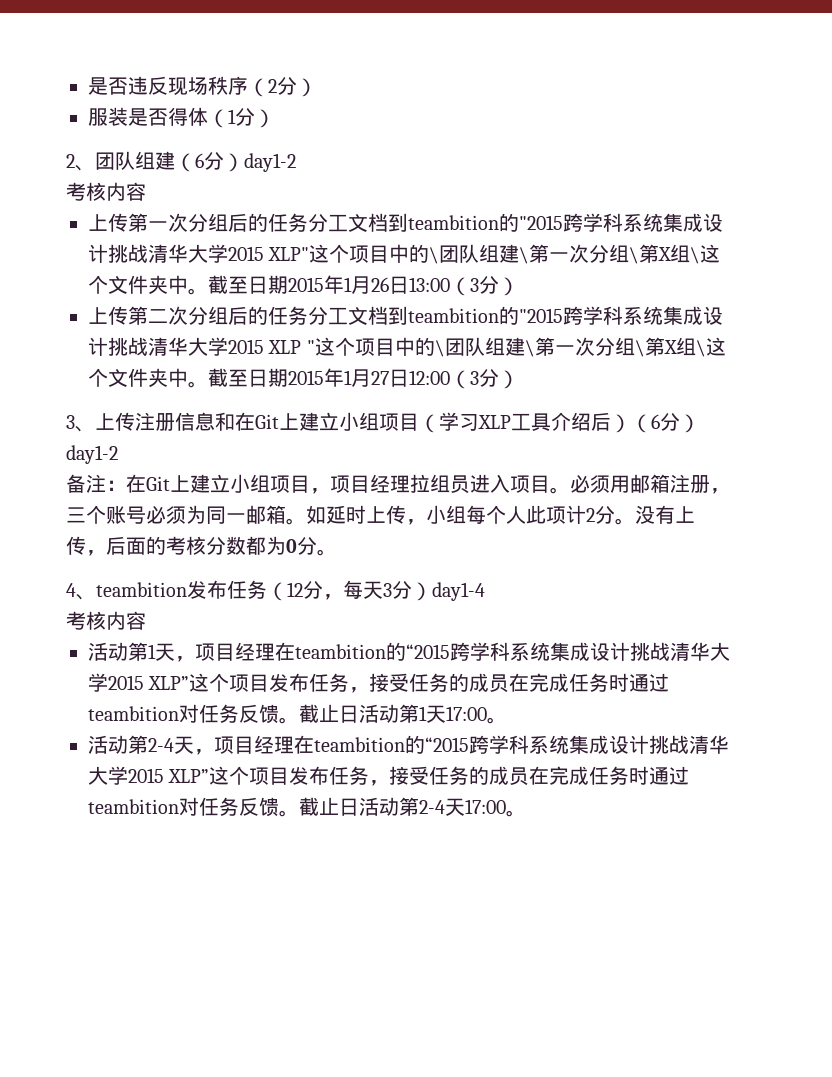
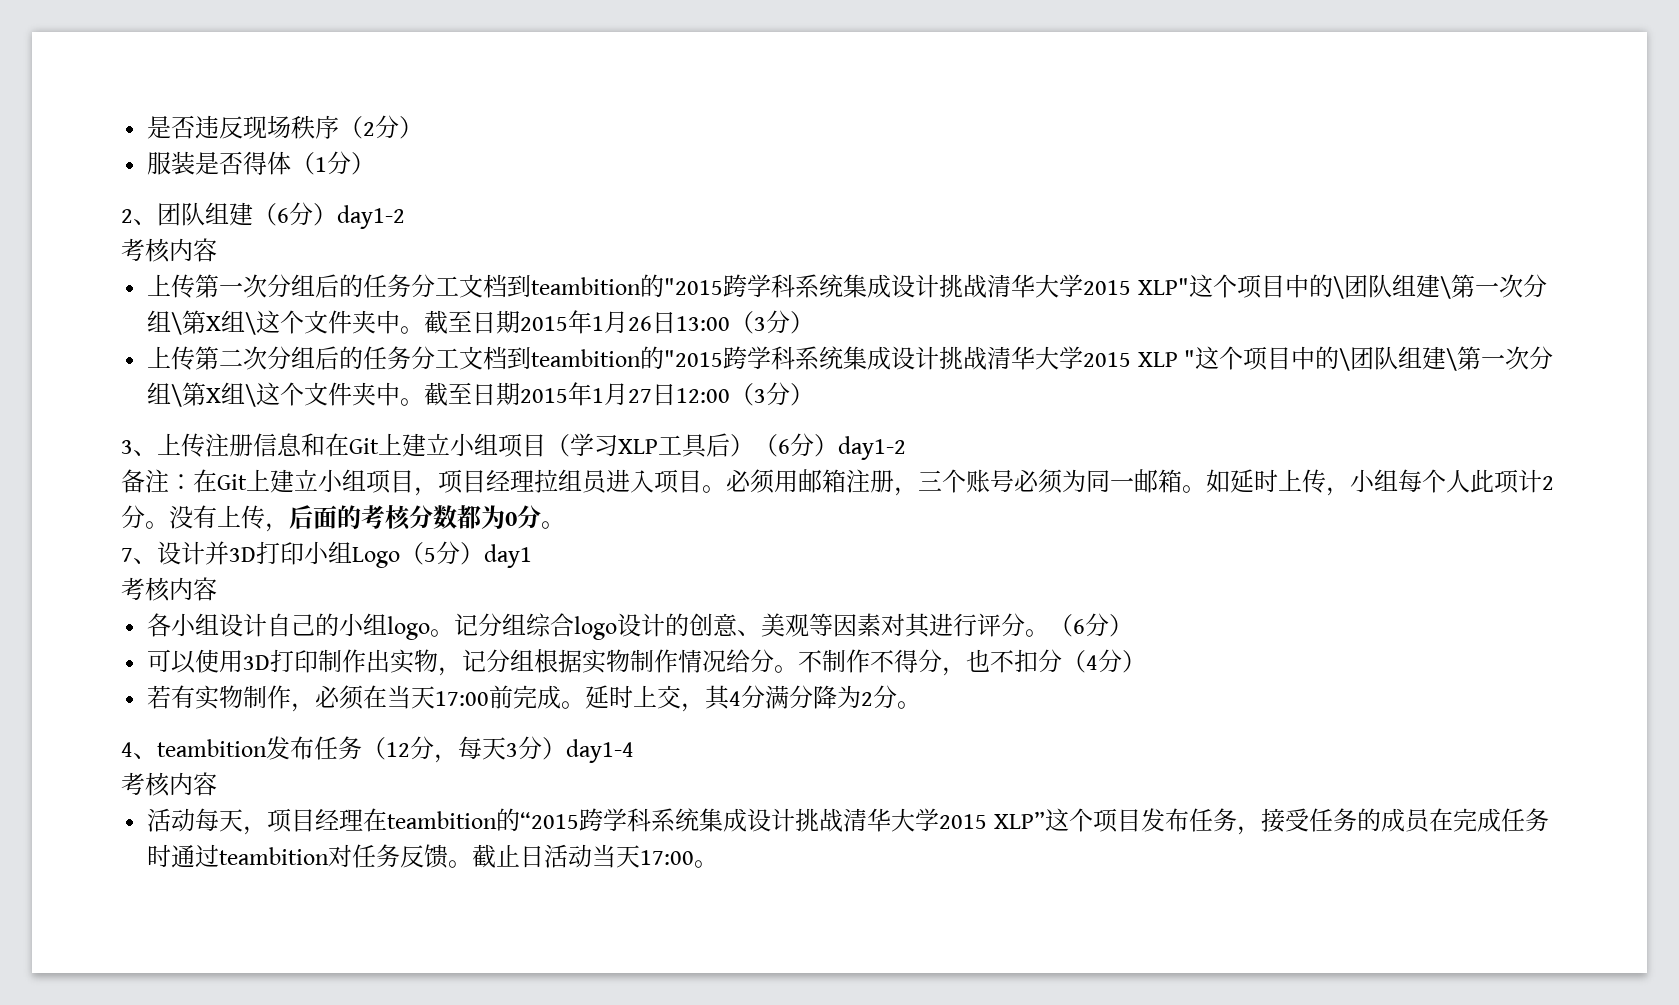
- 3、上传注册信息和在Git上建立小组项目（学习XLP工具介绍后）（6分）day1-2
+ 3、上传注册信息和在Git上建立小组项目（学习XLP工具后）（6分）day1-2
+ 7、设计并3D打印小组Logo（5分）day1
+ 考核内容
+ 各小组设计自己的小组logo。记分组综合logo设计的创意、美观等因素对其进行评分。（6分）
+ 可以使用3D打印制作出实物，记分组根据实物制作情况给分。不制作不得分，也不扣分（4分）
+ 若有实物制作，必须在当天17:00前完成。延时上交，其4分满分降为2分。
- 活动第1天，项目经理在teambition的“2015跨学科系统集成设计挑战清华大学2015 XLP”这个项目发布任务，接受任务的成员在完成任务时通过teambition对任务反馈。
+ 活动每天，项目经理在teambition的“2015跨学科系统集成设计挑战清华大学2015 XLP”这个项目发布任务，接受任务的成员在完成任务时通过teambition对任务反馈。
- 截止日活动第1天17:00。
- 活动第2-4天，项目经理在teambition的“2015跨学科系统集成设计挑战清华大学2015 XLP”这个项目发布任务，接受任务的成员在完成任务时通过teambition对任务反馈。截止日活动第2-4天17:00。
+ 截止日活动当天17:00。

